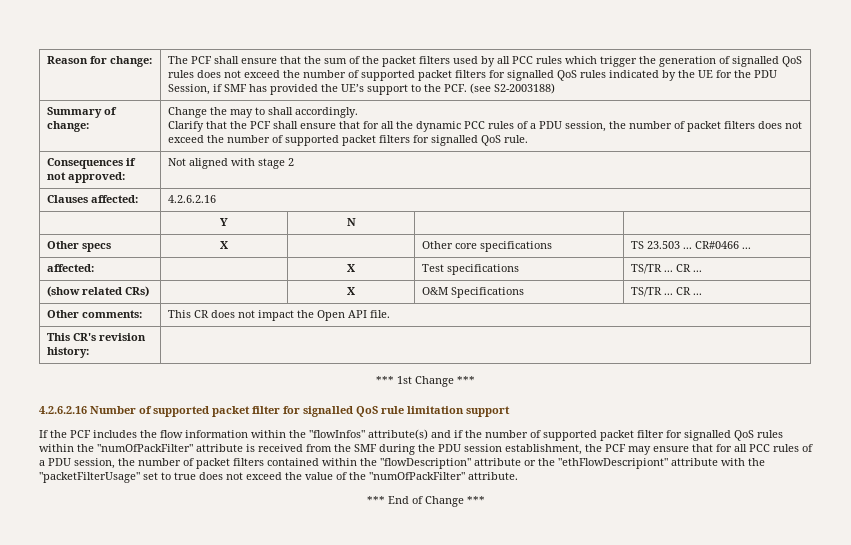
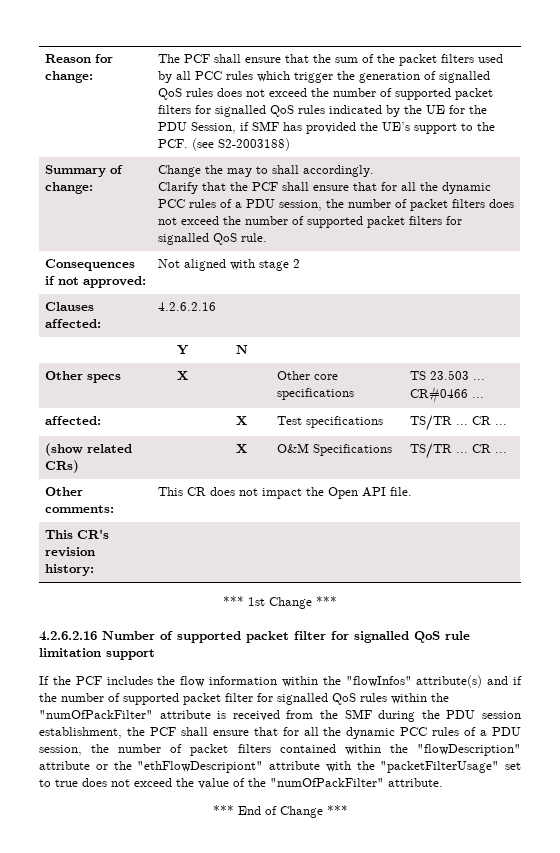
- If the PCF includes the flow information within the "flowInfos" attribute(s) and if the number of supported packet filter for signalled QoS rules within the "numOfPackFilter" attribute is received from the SMF during the PDU session establishment, the PCF may ensure that for all PCC rules of a PDU session, the number of packet filters contained within the "flowDescription" attribute or the "ethFlowDescripiont" attribute with the "packetFilterUsage" set to true does not exceed the value of the "numOfPackFilter" attribute.
+ If the PCF includes the flow information within the "flowInfos" attribute(s) and if the number of supported packet filter for signalled QoS rules within the "numOfPackFilter" attribute is received from the SMF during the PDU session establishment, the PCF shall ensure that for all the dynamic PCC rules of a PDU session, the number of packet filters contained within the "flowDescription" attribute or the "ethFlowDescripiont" attribute with the "packetFilterUsage" set to true does not exceed the value of the "numOfPackFilter" attribute.

